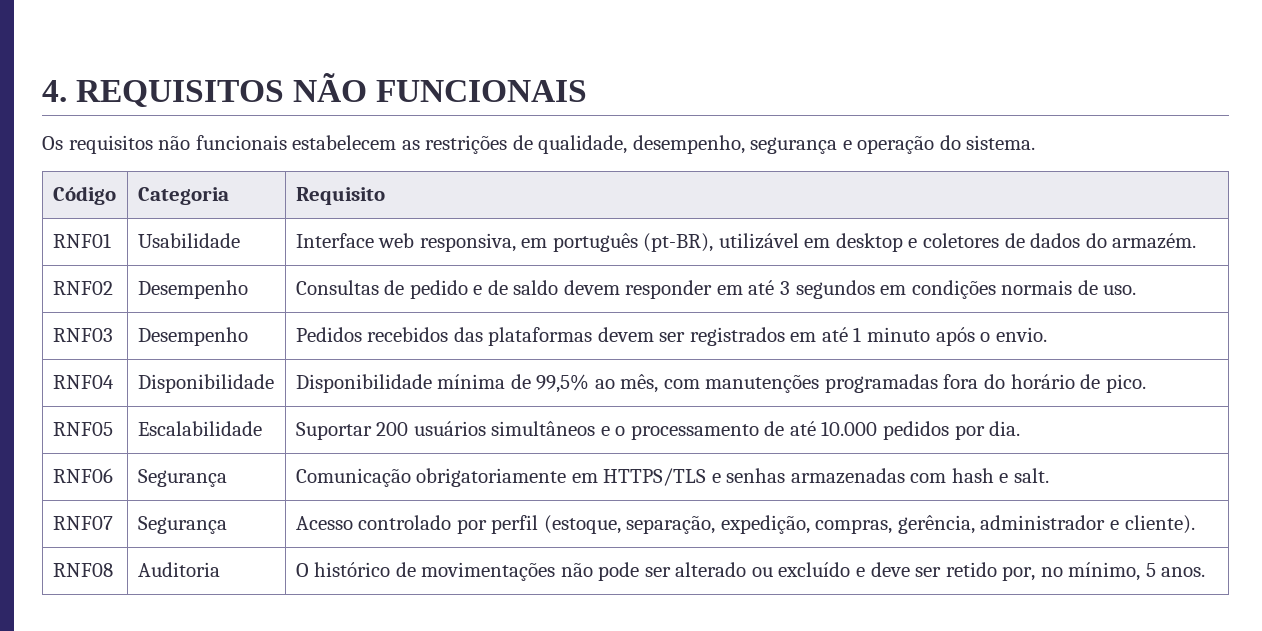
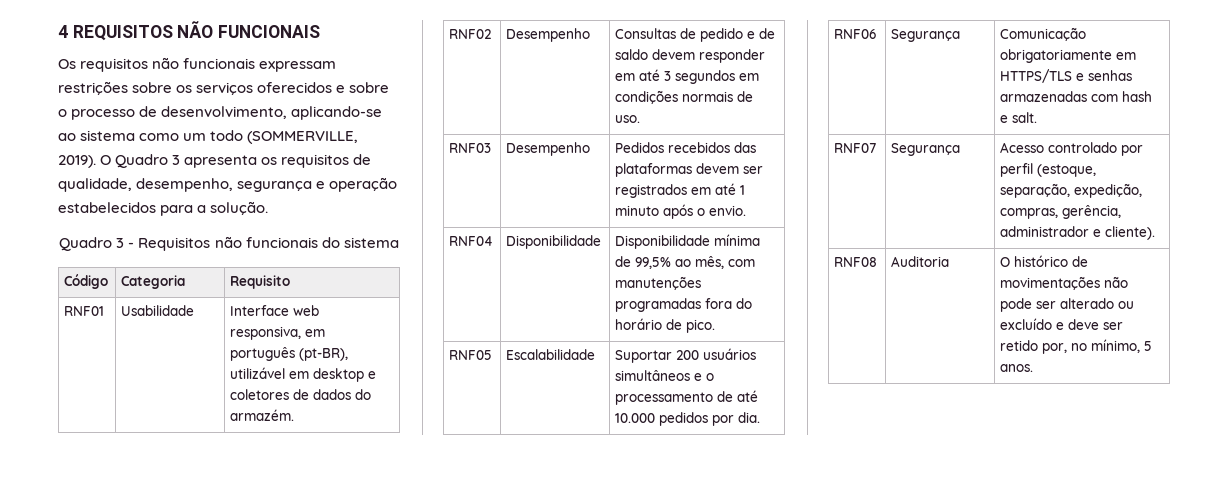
- 4. REQUISITOS NÃO FUNCIONAIS
+ 4 REQUISITOS NÃO FUNCIONAIS
- Os requisitos não funcionais estabelecem as restrições de qualidade, desempenho, segurança e operação do sistema.
+ Os requisitos não funcionais expressam restrições sobre os serviços oferecidos e sobre o processo de desenvolvimento, aplicando-se ao sistema como um todo (SOMMERVILLE, 2019). O Quadro 3 apresenta os requisitos de qualidade, desempenho, segurança e operação estabelecidos para a solução.
+ Quadro 3 - Requisitos não funcionais do sistema

